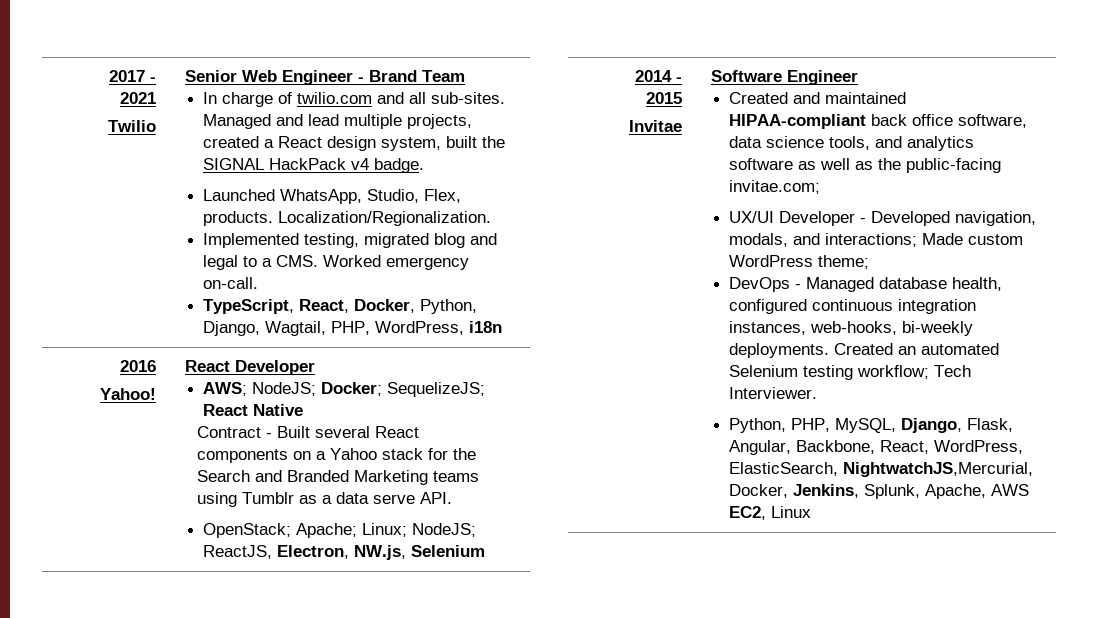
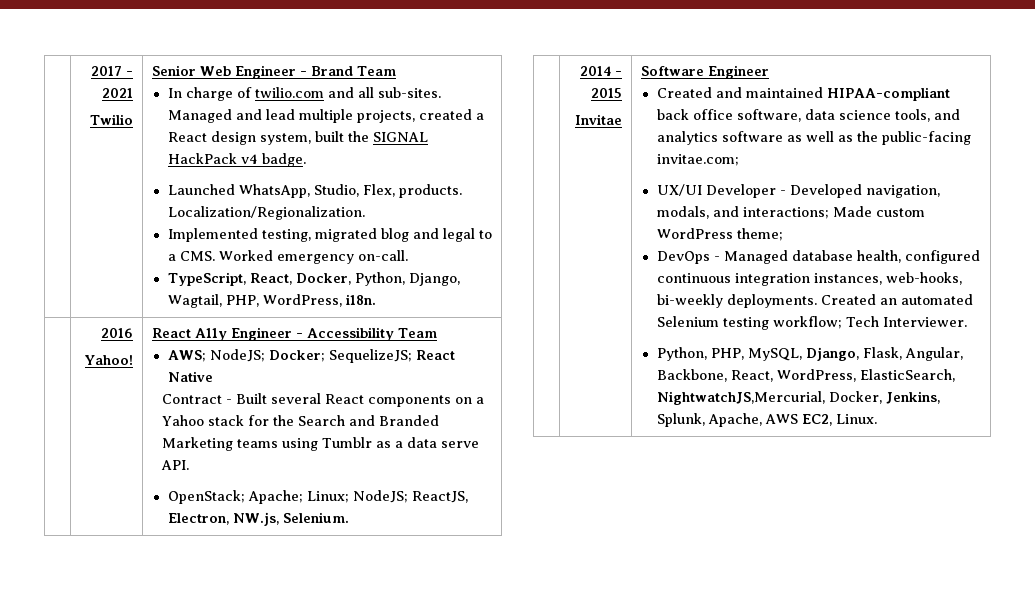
- TypeScript, React, Docker, Python, Django, Wagtail, PHP, WordPress, i18n
+ TypeScript, React, Docker, Python, Django, Wagtail, PHP, WordPress, i18n.
- React Developer
+ React A11y Engineer - Accessibility Team
- OpenStack; Apache; Linux; NodeJS; ReactJS, Electron, NW.js, Selenium
+ OpenStack; Apache; Linux; NodeJS; ReactJS, Electron, NW.js, Selenium.
- Python, PHP, MySQL, Django, Flask, Angular, Backbone, React, WordPress, ElasticSearch, NightwatchJS,Mercurial, Docker, Jenkins, Splunk, Apache, AWS EC2, Linux
+ Python, PHP, MySQL, Django, Flask, Angular, Backbone, React, WordPress, ElasticSearch, NightwatchJS,Mercurial, Docker, Jenkins, Splunk, Apache, AWS EC2, Linux.

